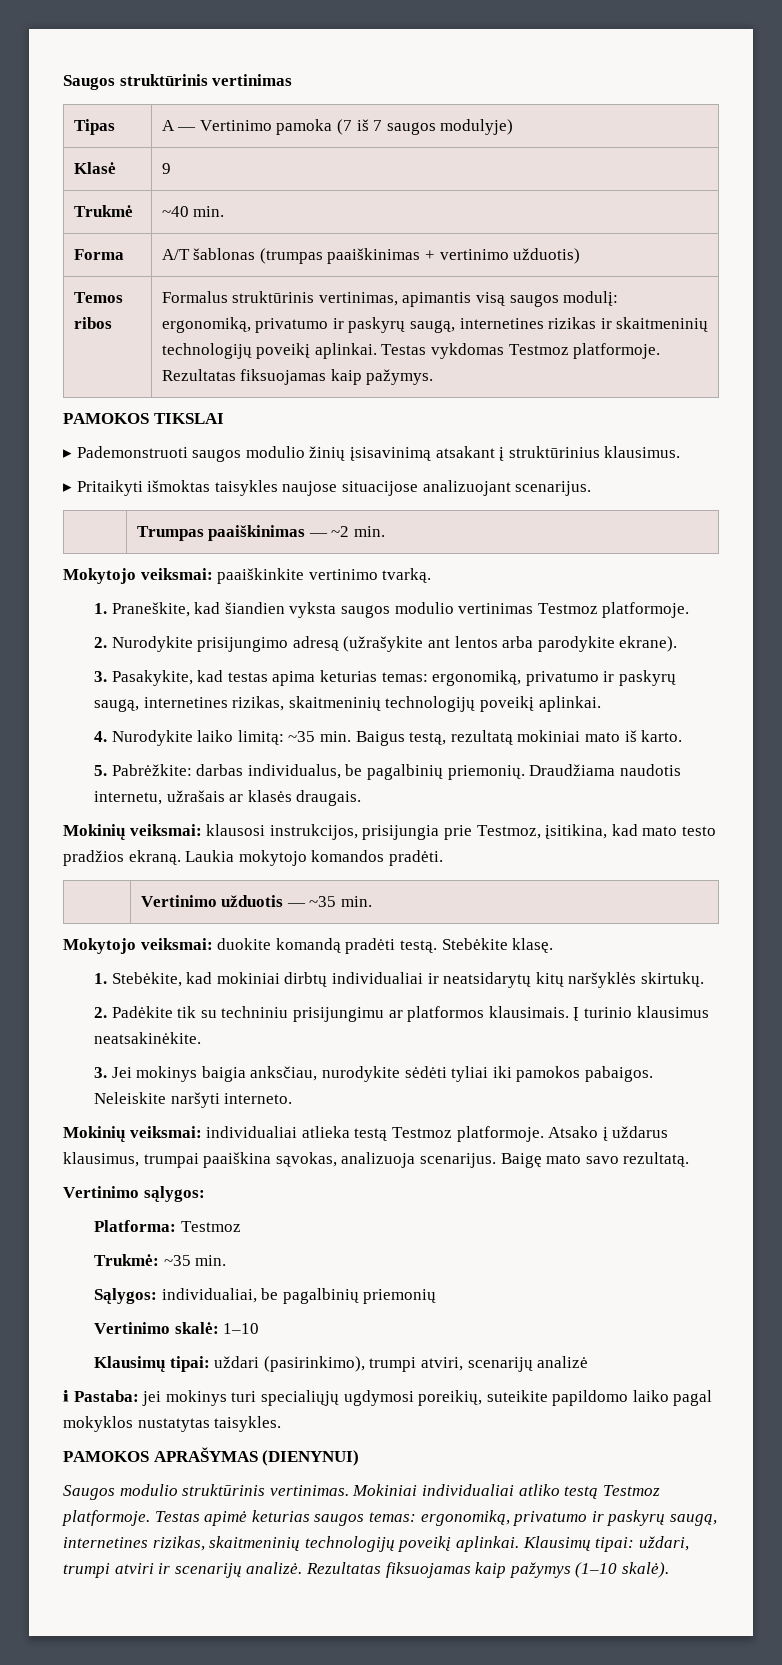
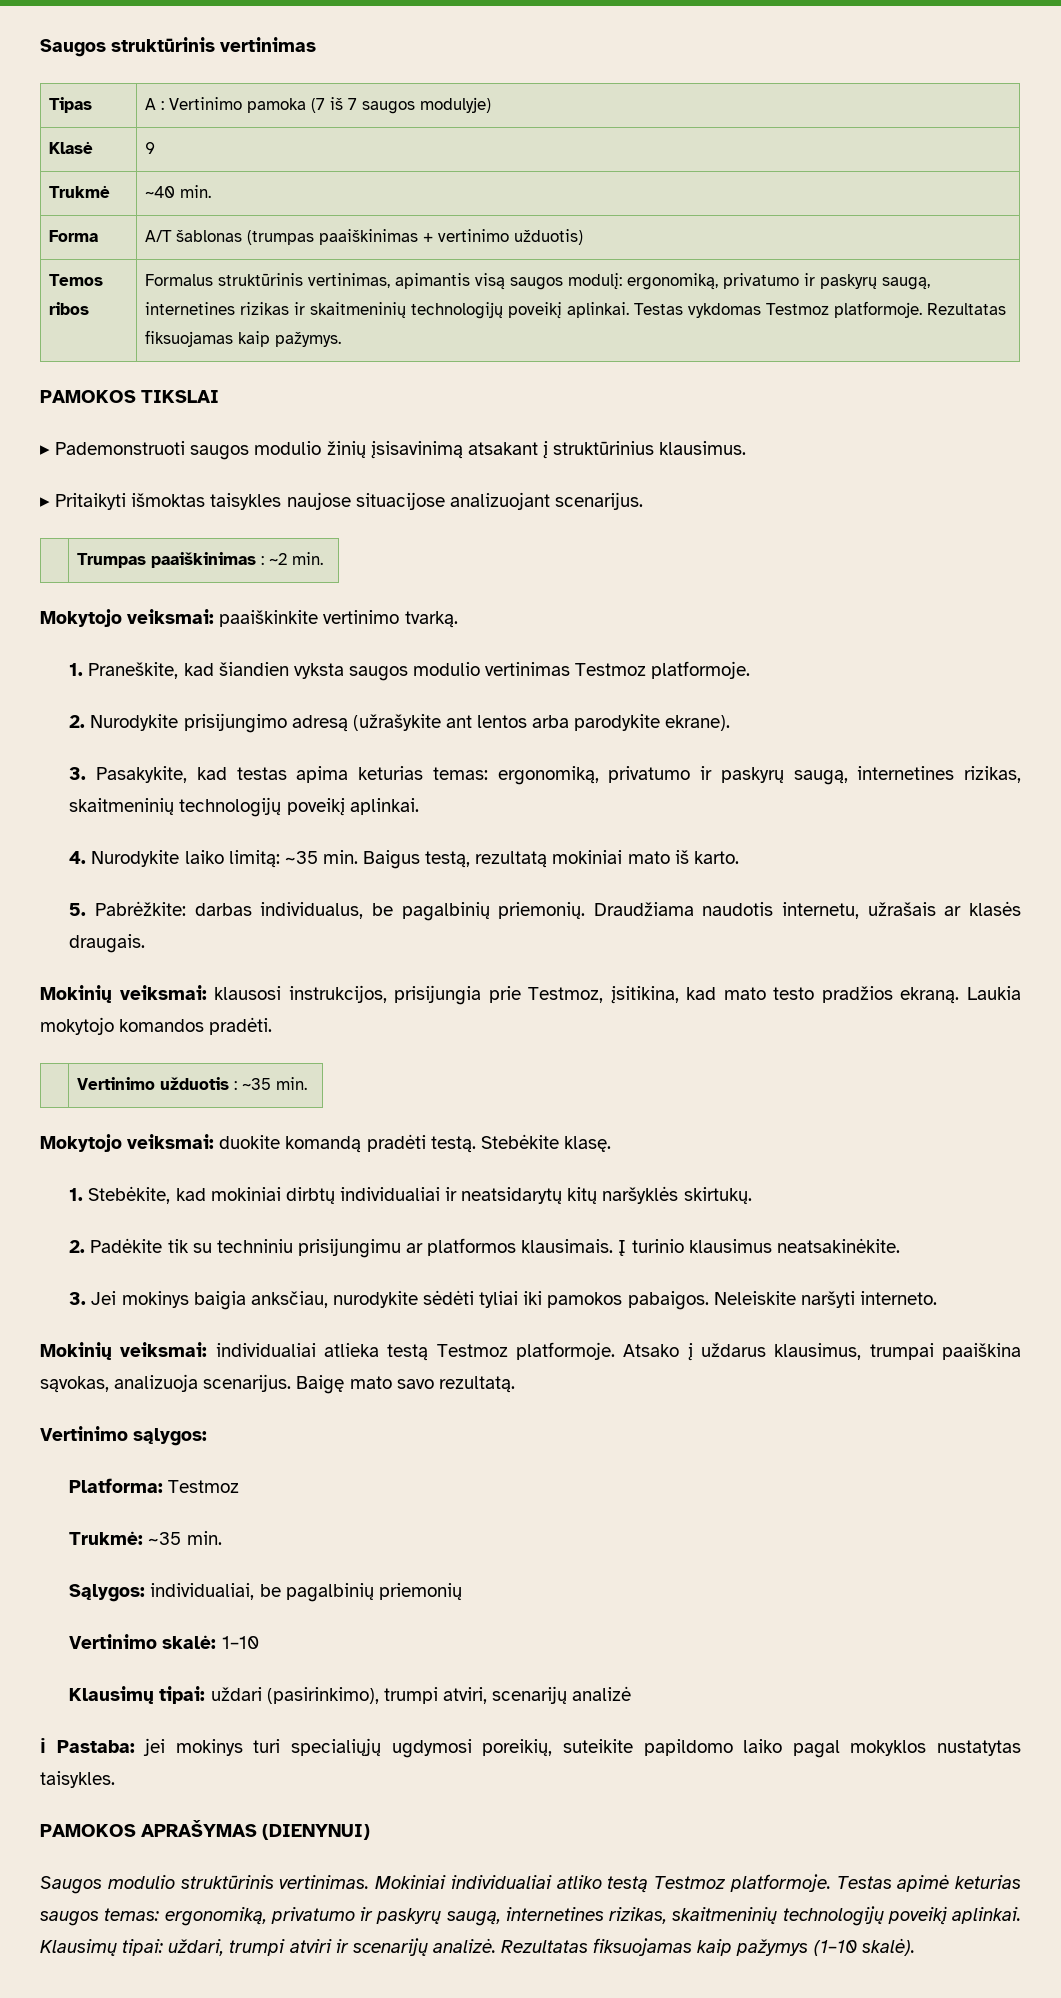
- Tipas | A — Vertinimo pamoka (7 iš 7 saugos modulyje)
+ Tipas | A : Vertinimo pamoka (7 iš 7 saugos modulyje)
- | Trumpas paaiškinimas — ~2 min.
+ | Trumpas paaiškinimas : ~2 min.
- | Vertinimo užduotis — ~35 min.
+ | Vertinimo užduotis : ~35 min.

